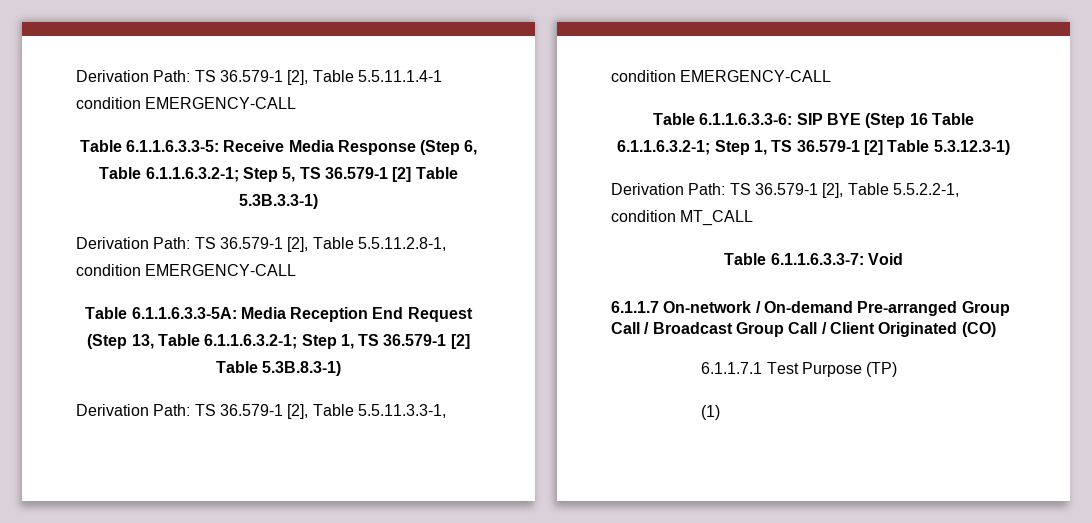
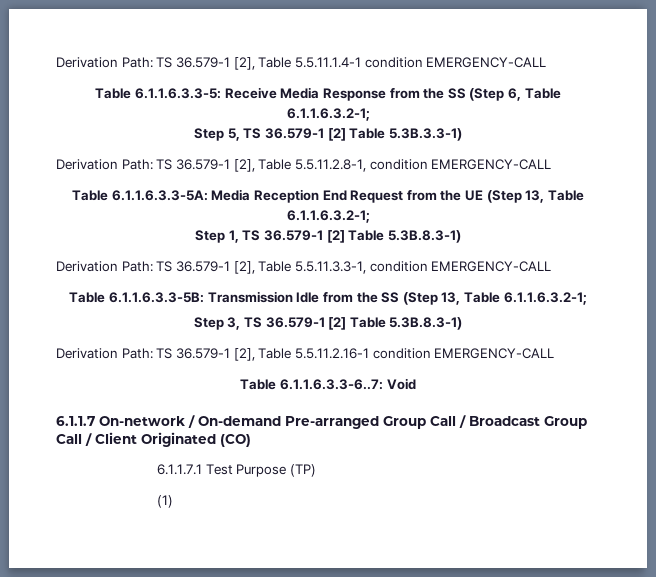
- Table 6.1.1.6.3.3-5: Receive Media Response (Step 6, Table 6.1.1.6.3.2-1; Step 5, TS 36.579-1 [2] Table 5.3B.3.3-1)
+ Table 6.1.1.6.3.3-5: Receive Media Response from the SS (Step 6, Table 6.1.1.6.3.2-1;
+ Step 5, TS 36.579-1 [2] Table 5.3B.3.3-1)
- Table 6.1.1.6.3.3-5A: Media Reception End Request (Step 13, Table 6.1.1.6.3.2-1; Step 1, TS 36.579-1 [2] Table 5.3B.8.3-1)
+ Table 6.1.1.6.3.3-5A: Media Reception End Request from the UE (Step 13, Table 6.1.1.6.3.2-1;
+ Step 1, TS 36.579-1 [2] Table 5.3B.8.3-1)
- Table 6.1.1.6.3.3-6: SIP BYE (Step 16 Table 6.1.1.6.3.2-1; Step 1, TS 36.579-1 [2] Table 5.3.12.3-1)
- Derivation Path: TS 36.579-1 [2], Table 5.5.2.2-1, condition MT_CALL
- Table 6.1.1.6.3.3-7: Void
+ Table 6.1.1.6.3.3-5B: Transmission Idle from the SS (Step 13, Table 6.1.1.6.3.2-1;
+ Step 3, TS 36.579-1 [2] Table 5.3B.8.3-1)
+ Derivation Path: TS 36.579-1 [2], Table 5.5.11.2.16-1 condition EMERGENCY-CALL
+ Table 6.1.1.6.3.3-6..7: Void

